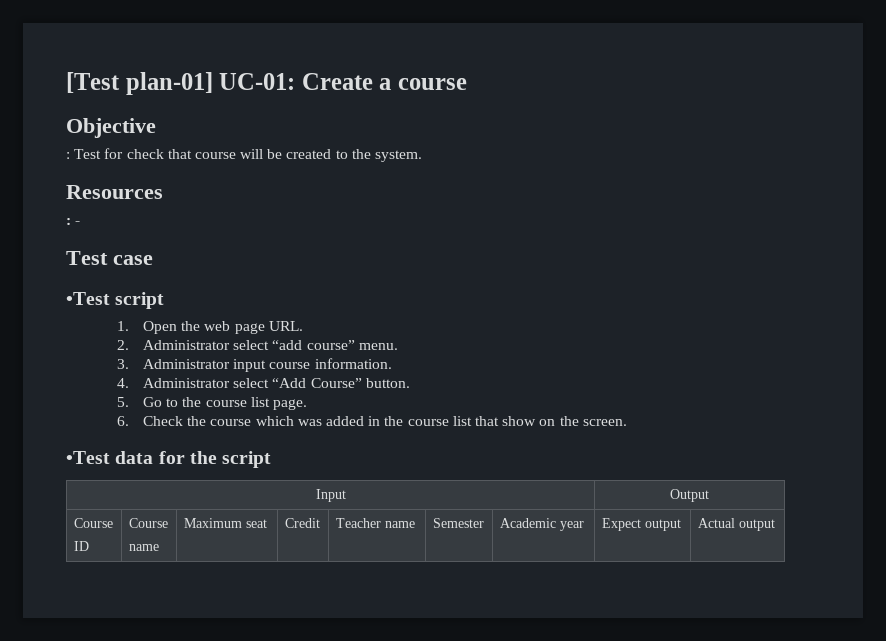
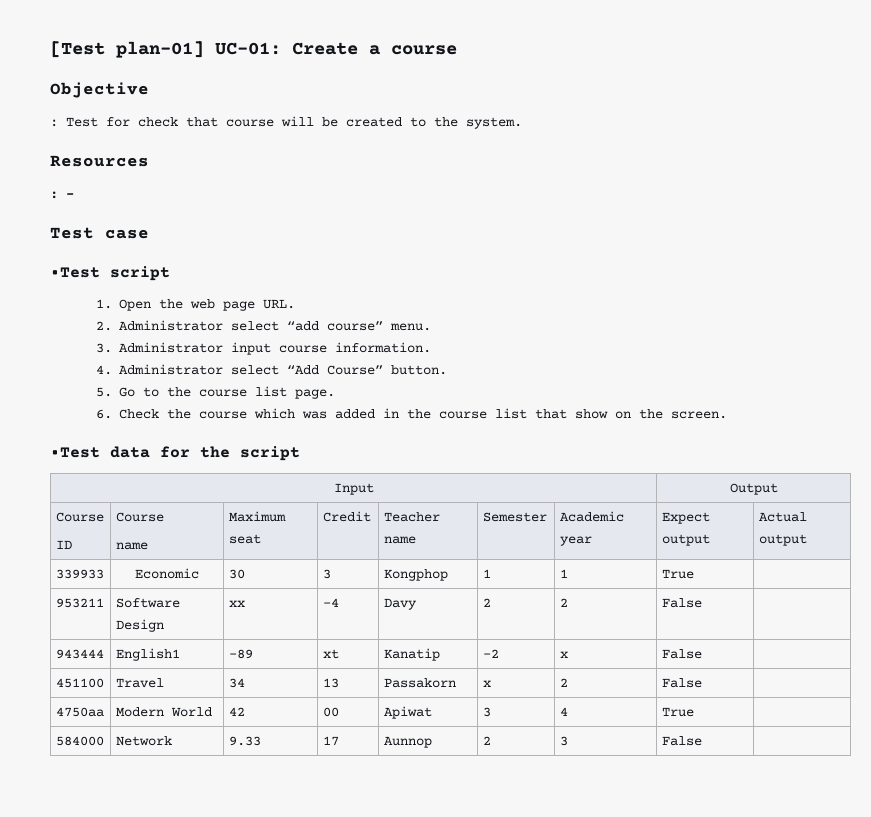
+ 339933 | Economic | 30 | 3 | Kongphop | 1 | 1 | True |
+ 953211 | Software Design | xx | -4 | Davy | 2 | 2 | False |
+ 943444 | English1 | -89 | xt | Kanatip | -2 | x | False |
+ 451100 | Travel | 34 | 13 | Passakorn | x | 2 | False |
+ 4750aa | Modern World | 42 | 00 | Apiwat | 3 | 4 | True |
+ 584000 | Network | 9.33 | 17 | Aunnop | 2 | 3 | False |

